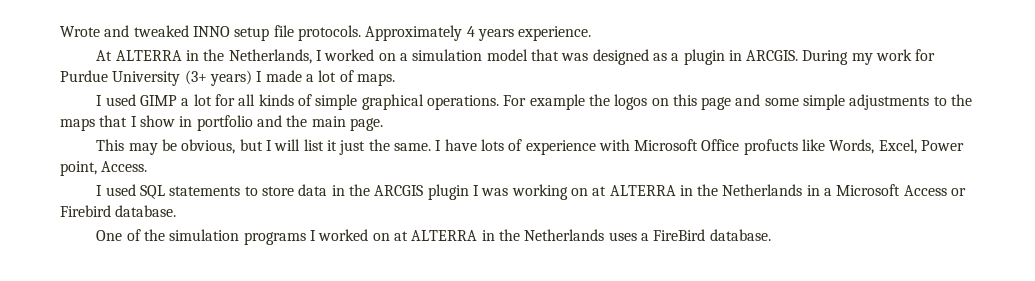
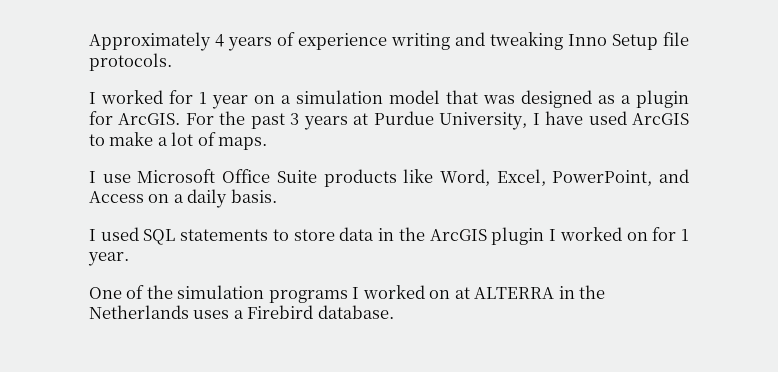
- Wrote and tweaked INNO setup file protocols. Approximately 4 years experience.
- At ALTERRA in the Netherlands, I worked on a simulation model that was designed as a plugin in ARCGIS. During my work for Purdue University (3+ years) I made a lot of maps.
+ Approximately 4 years of experience writing and tweaking Inno Setup file protocols.
+ I worked for 1 year on a simulation model that was designed as a plugin for ArcGIS. For the past 3 years at Purdue University, I have used ArcGIS to make a lot of maps.
- I used GIMP a lot for all kinds of simple graphical operations. For example the logos on this page and some simple adjustments to the maps that I show in portfolio and the main page.
- This may be obvious, but I will list it just the same. I have lots of experience with Microsoft Office profucts like Words, Excel, Power point, Access.
+ I use Microsoft Office Suite products like Word, Excel, PowerPoint, and Access on a daily basis.
- I used SQL statements to store data in the ARCGIS plugin I was working on at ALTERRA in the Netherlands in a Microsoft Access or Firebird database.
+ I used SQL statements to store data in the ArcGIS plugin I worked on for 1 year.
- One of the simulation programs I worked on at ALTERRA in the Netherlands uses a FireBird database.
+ One of the simulation programs I worked on at ALTERRA in the Netherlands uses a Firebird database.

